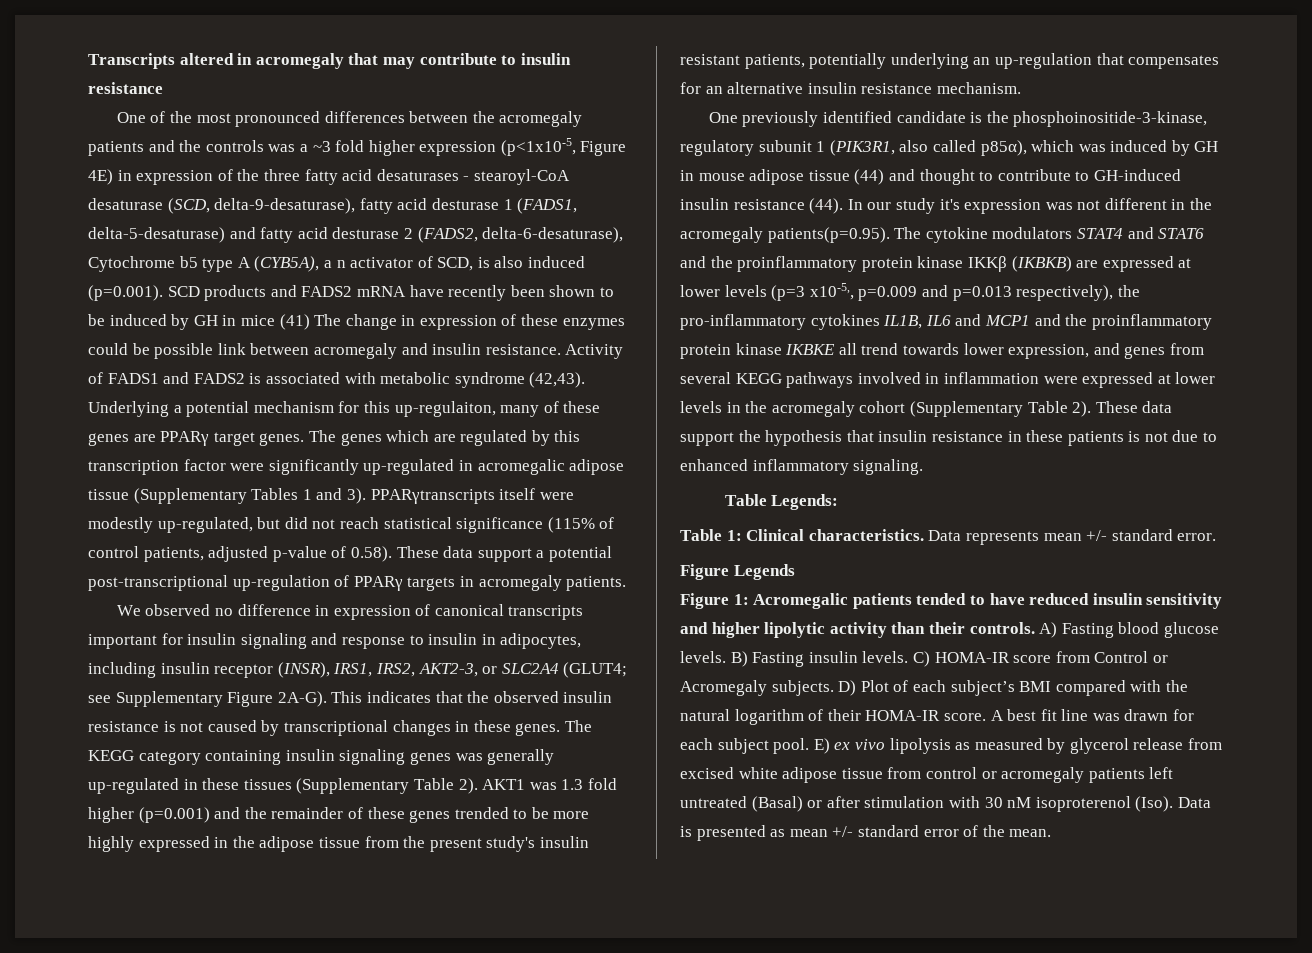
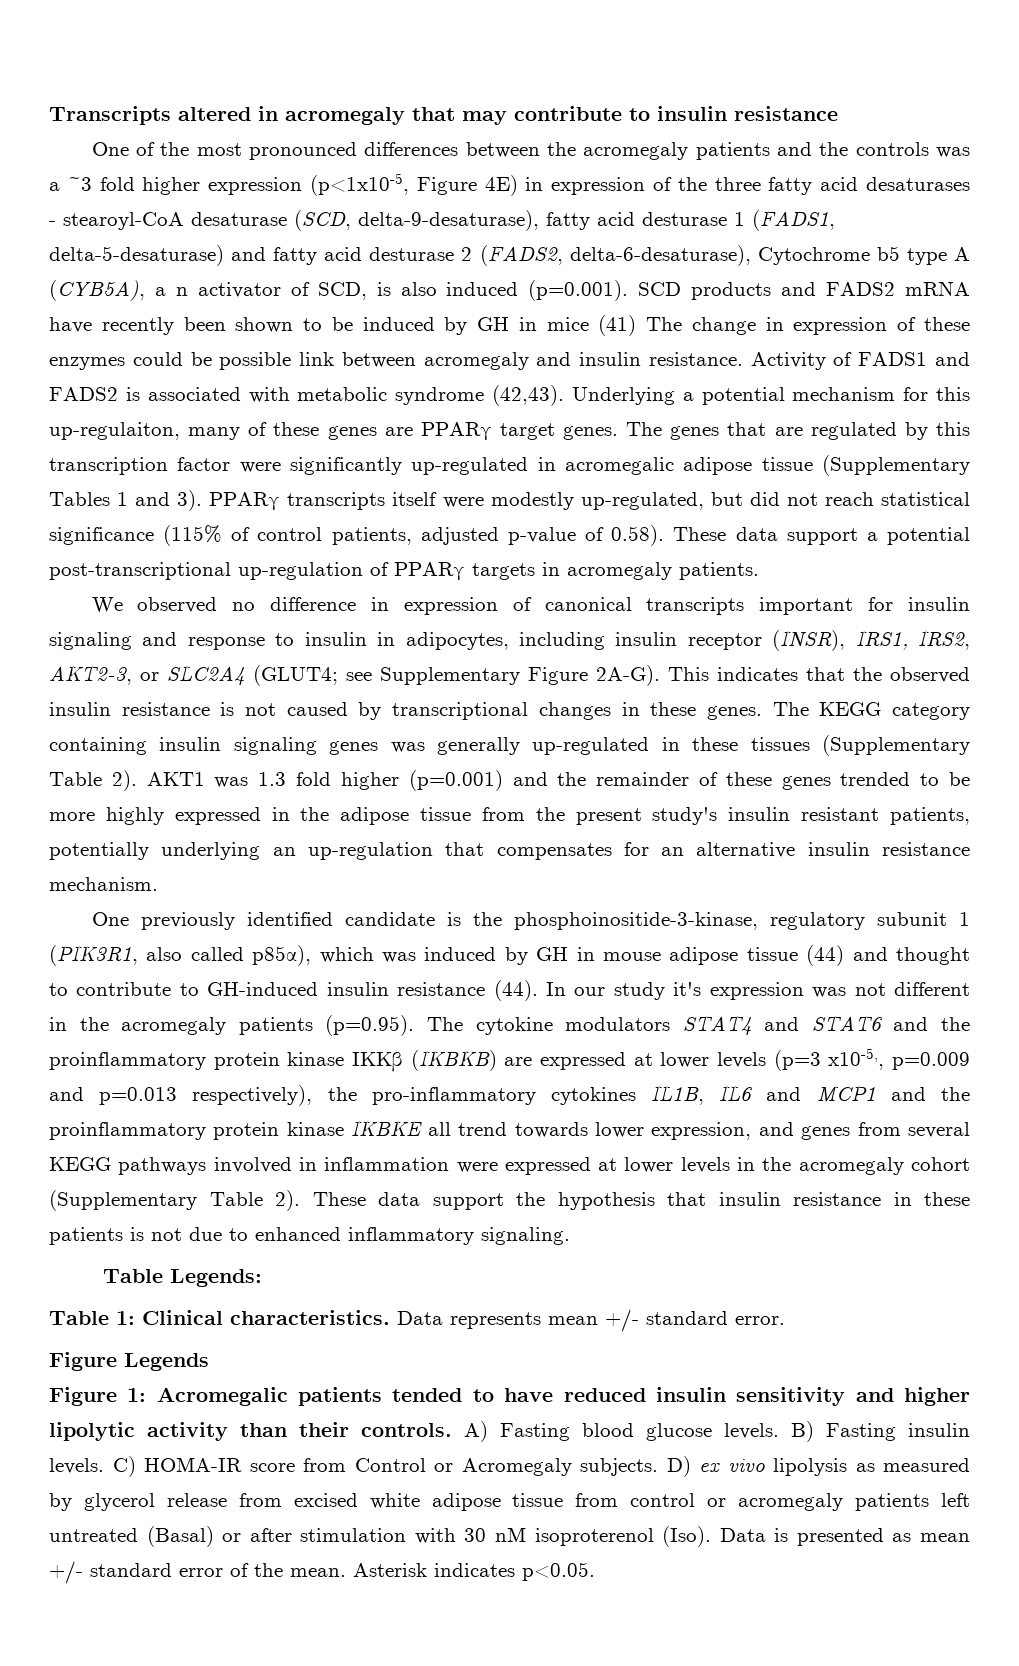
- The genes which are regulated by this transcription factor were significantly up-regulated in acromegalic adipose tissue (Supplementary Tables 1 and 3).
+ The genes that are regulated by this transcription factor were significantly up-regulated in acromegalic adipose tissue (Supplementary Tables 1 and 3).
- PPARγtranscripts itself were modestly up-regulated, but did not reach statistical significance (115% of control patients, adjusted p-value of 0.58). These data support a potential post-transcriptional up-regulation of PPARγ targets in acromegaly patients.
+ PPARγ transcripts itself were modestly up-regulated, but did not reach statistical significance (115% of control patients, adjusted p-value of 0.58). These data support a potential post-transcriptional up-regulation of PPARγ targets in acromegaly patients.
- In our study it's expression was not different in the acromegaly patients(p=0.95). The cytokine modulators STAT4 and STAT6 and the proinflammatory protein kinase IKKβ (IKBKB) are expressed at lower levels (p=3 x10-5,, p=0.009 and p=0.013 respectively), the pro-inflammatory cytokines IL1B, IL6 and MCP1 and the proinflammatory protein kinase IKBKE all trend towards lower expression, and genes from several KEGG pathways involved in inflammation were expressed at lower levels in the acromegaly cohort (Supplementary Table 2).
+ In our study it's expression was not different in the acromegaly patients (p=0.95). The cytokine modulators STAT4 and STAT6 and the proinflammatory protein kinase IKKβ (IKBKB) are expressed at lower levels (p=3 x10-5,, p=0.009 and p=0.013 respectively), the pro-inflammatory cytokines IL1B, IL6 and MCP1 and the proinflammatory protein kinase IKBKE all trend towards lower expression, and genes from several KEGG pathways involved in inflammation were expressed at lower levels in the acromegaly cohort (Supplementary Table 2).
- D) Plot of each subject’s BMI compared with the natural logarithm of their HOMA-IR score. A best fit line was drawn for each subject pool. E) ex vivo lipolysis as measured by glycerol release from excised white adipose tissue from control or acromegaly patients left untreated (Basal) or after stimulation with 30 nM isoproterenol (Iso).
+ D) ex vivo lipolysis as measured by glycerol release from excised white adipose tissue from control or acromegaly patients left untreated (Basal) or after stimulation with 30 nM isoproterenol (Iso).
+ Asterisk indicates p<0.05.

